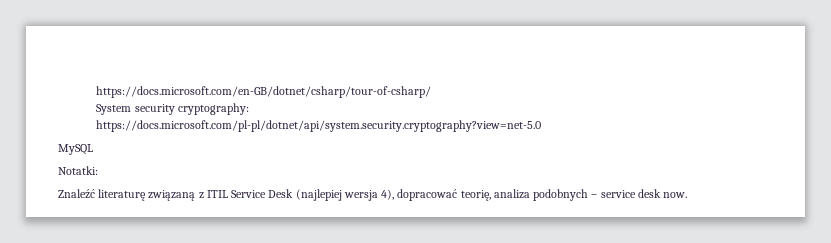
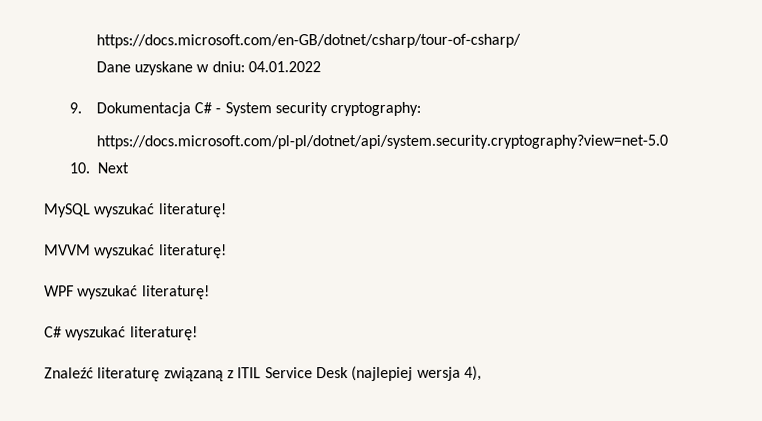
- System security cryptography:
+ Dane uzyskane w dniu: 04.01.2022
+ 9. Dokumentacja C# - System security cryptography:
+ 10. Next
- MySQL
- Notatki:
+ MySQL wyszukać literaturę!
+ MVVM wyszukać literaturę!
+ WPF wyszukać literaturę!
+ C# wyszukać literaturę!
- Znaleźć literaturę związaną z ITIL Service Desk (najlepiej wersja 4), dopracować teorię, analiza podobnych – service desk now.
+ Znaleźć literaturę związaną z ITIL Service Desk (najlepiej wersja 4),

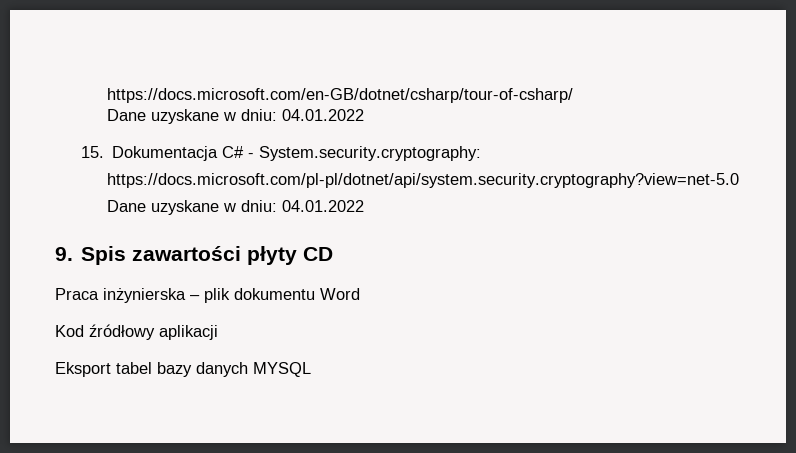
- 9. Dokumentacja C# - System security cryptography:
+ 15. Dokumentacja C# - System.security.cryptography:
  https://docs.microsoft.com/pl-pl/dotnet/api/system.security.cryptography?view=net-5.0
- 10. Next
- MySQL wyszukać literaturę!
- MVVM wyszukać literaturę!
- WPF wyszukać literaturę!
- C# wyszukać literaturę!
- Znaleźć literaturę związaną z ITIL Service Desk (najlepiej wersja 4),
+ Dane uzyskane w dniu: 04.01.2022
+ 9. Spis zawartości płyty CD
+ Praca inżynierska – plik dokumentu Word
+ Kod źródłowy aplikacji
+ Eksport tabel bazy danych MYSQL

